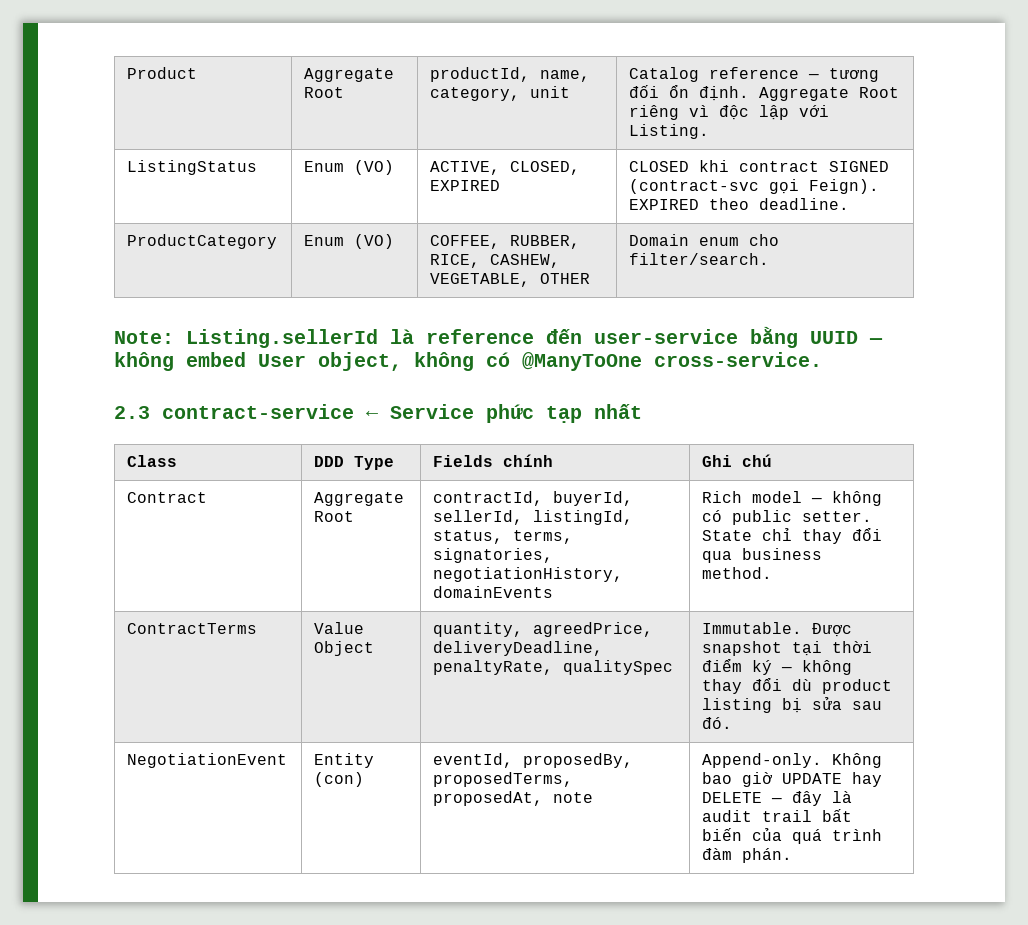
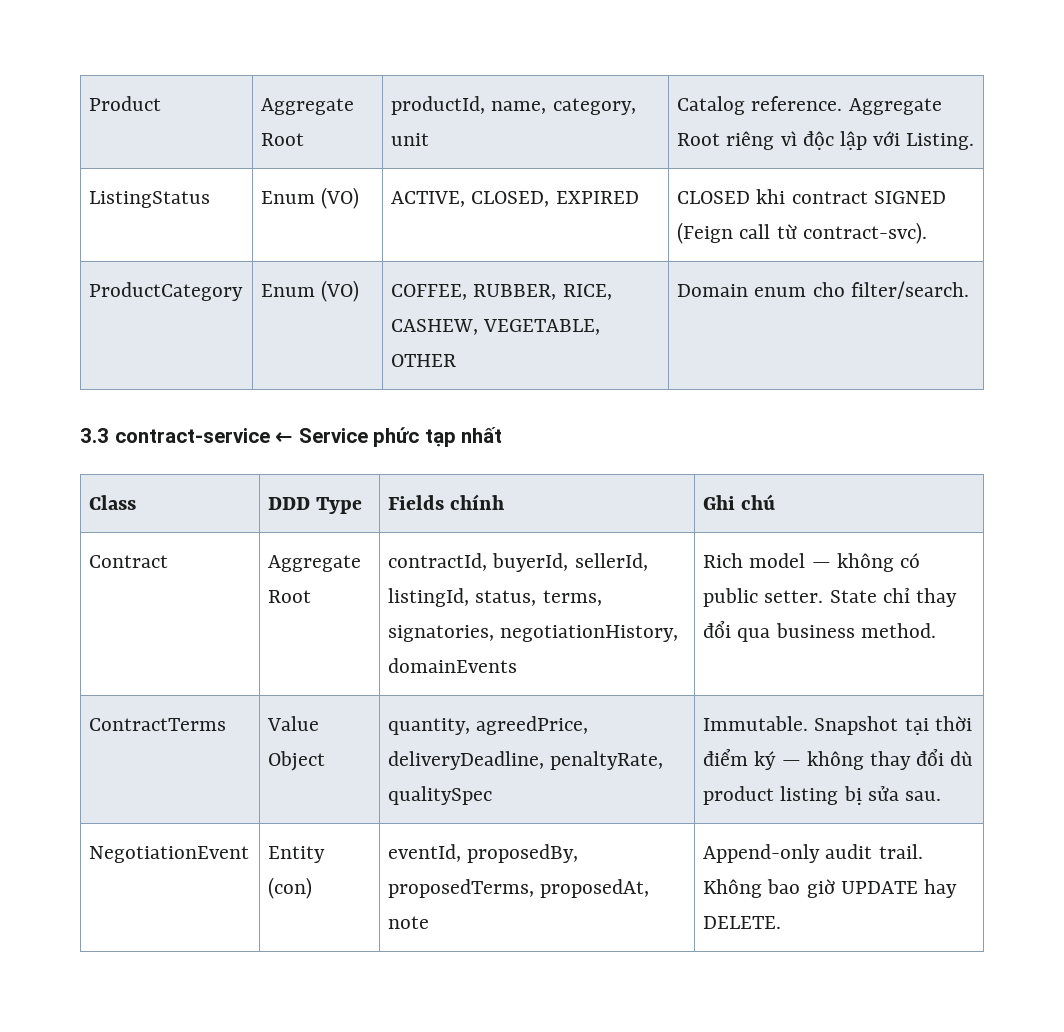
- Product | Aggregate Root | productId, name, category, unit | Catalog reference — tương đối ổn định. Aggregate Root riêng vì độc lập với Listing.
+ Product | Aggregate Root | productId, name, category, unit | Catalog reference. Aggregate Root riêng vì độc lập với Listing.
- ListingStatus | Enum (VO) | ACTIVE, CLOSED, EXPIRED | CLOSED khi contract SIGNED (contract-svc gọi Feign). EXPIRED theo deadline.
+ ListingStatus | Enum (VO) | ACTIVE, CLOSED, EXPIRED | CLOSED khi contract SIGNED (Feign call từ contract-svc).
- Note: Listing.sellerId là reference đến user-service bằng UUID — không embed User object, không có @ManyToOne cross-service.
- 2.3 contract-service ← Service phức tạp nhất
+ 3.3 contract-service ← Service phức tạp nhất
- ContractTerms | Value Object | quantity, agreedPrice, deliveryDeadline, penaltyRate, qualitySpec | Immutable. Được snapshot tại thời điểm ký — không thay đổi dù product listing bị sửa sau đó.
+ ContractTerms | Value Object | quantity, agreedPrice, deliveryDeadline, penaltyRate, qualitySpec | Immutable. Snapshot tại thời điểm ký — không thay đổi dù product listing bị sửa sau.
- NegotiationEvent | Entity (con) | eventId, proposedBy, proposedTerms, proposedAt, note | Append-only. Không bao giờ UPDATE hay DELETE — đây là audit trail bất biến của quá trình đàm phán.
+ NegotiationEvent | Entity (con) | eventId, proposedBy, proposedTerms, proposedAt, note | Append-only audit trail. Không bao giờ UPDATE hay DELETE.

